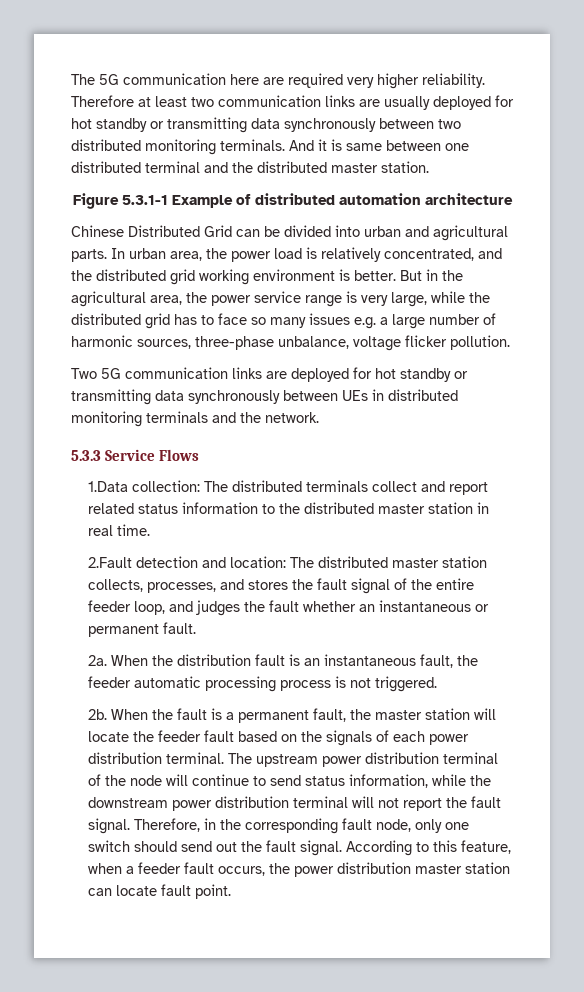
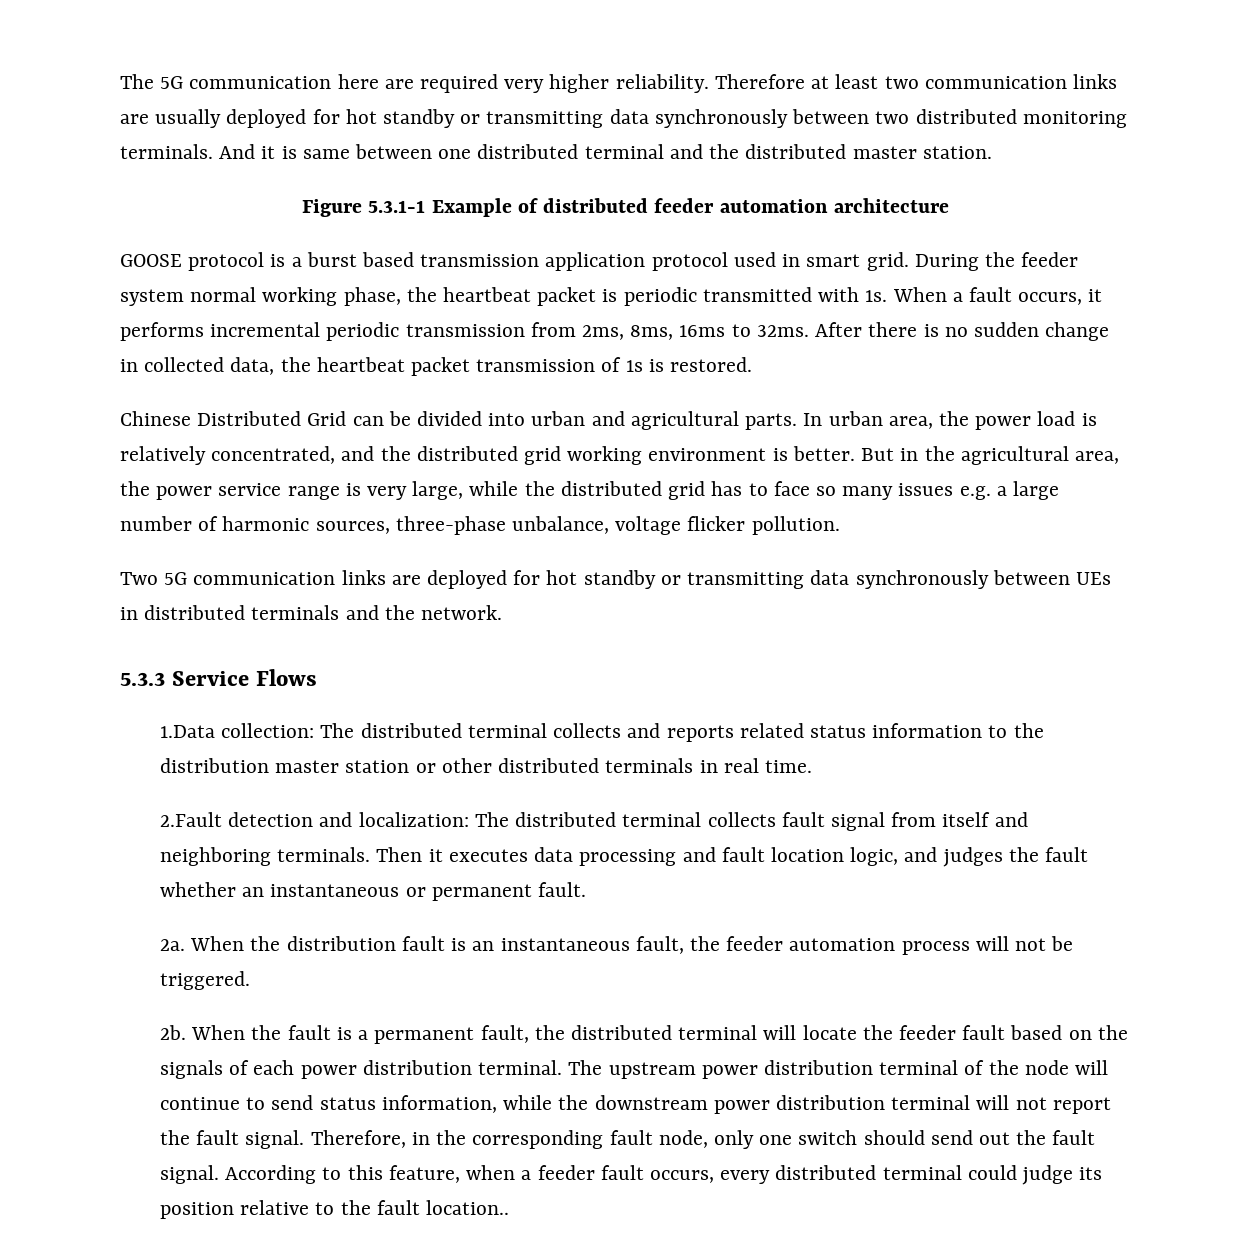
- Figure 5.3.1-1 Example of distributed automation architecture
+ Figure 5.3.1-1 Example of distributed feeder automation architecture
+ GOOSE protocol is a burst based transmission application protocol used in smart grid. During the feeder system normal working phase, the heartbeat packet is periodic transmitted with 1s. When a fault occurs, it performs incremental periodic transmission from 2ms, 8ms, 16ms to 32ms. After there is no sudden change in collected data, the heartbeat packet transmission of 1s is restored.
- Two 5G communication links are deployed for hot standby or transmitting data synchronously between UEs in distributed monitoring terminals and the network.
+ Two 5G communication links are deployed for hot standby or transmitting data synchronously between UEs in distributed terminals and the network.
- 1.Data collection: The distributed terminals collect and report related status information to the distributed master station in real time.
+ 1.Data collection: The distributed terminal collects and reports related status information to the distribution master station or other distributed terminals in real time.
- 2.Fault detection and location: The distributed master station collects, processes, and stores the fault signal of the entire feeder loop, and judges the fault whether an instantaneous or permanent fault.
+ 2.Fault detection and localization: The distributed terminal collects fault signal from itself and neighboring terminals. Then it executes data processing and fault location logic, and judges the fault whether an instantaneous or permanent fault.
- When the distribution fault is an instantaneous fault, the feeder automatic processing process is not triggered.
+ When the distribution fault is an instantaneous fault, the feeder automation process will not be triggered.
- When the fault is a permanent fault, the master station will locate the feeder fault based on the signals of each power distribution terminal.
+ When the fault is a permanent fault, the distributed terminal will locate the feeder fault based on the signals of each power distribution terminal.
- According to this feature, when a feeder fault occurs, the power distribution master station can locate fault point.
+ According to this feature, when a feeder fault occurs, every distributed terminal could judge its position relative to the fault location..

